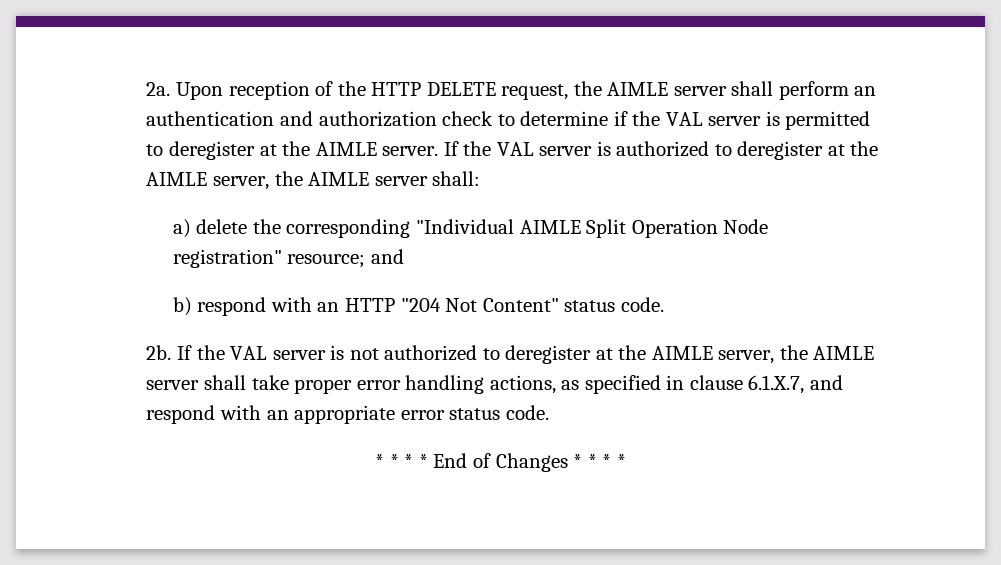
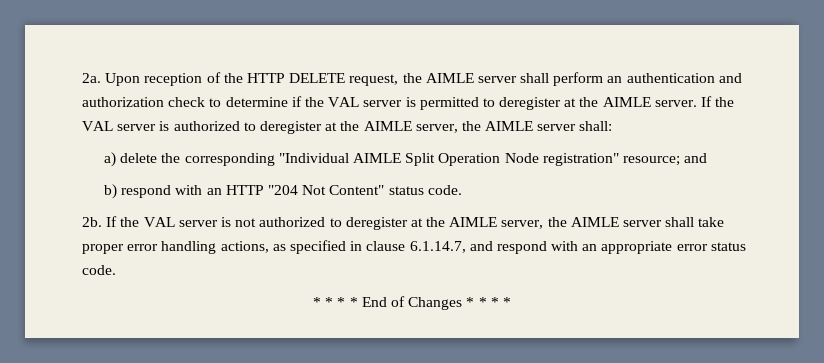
- If the VAL server is not authorized to deregister at the AIMLE server, the AIMLE server shall take proper error handling actions, as specified in clause 6.1.X.7, and respond with an appropriate error status code.
+ If the VAL server is not authorized to deregister at the AIMLE server, the AIMLE server shall take proper error handling actions, as specified in clause 6.1.14.7, and respond with an appropriate error status code.

